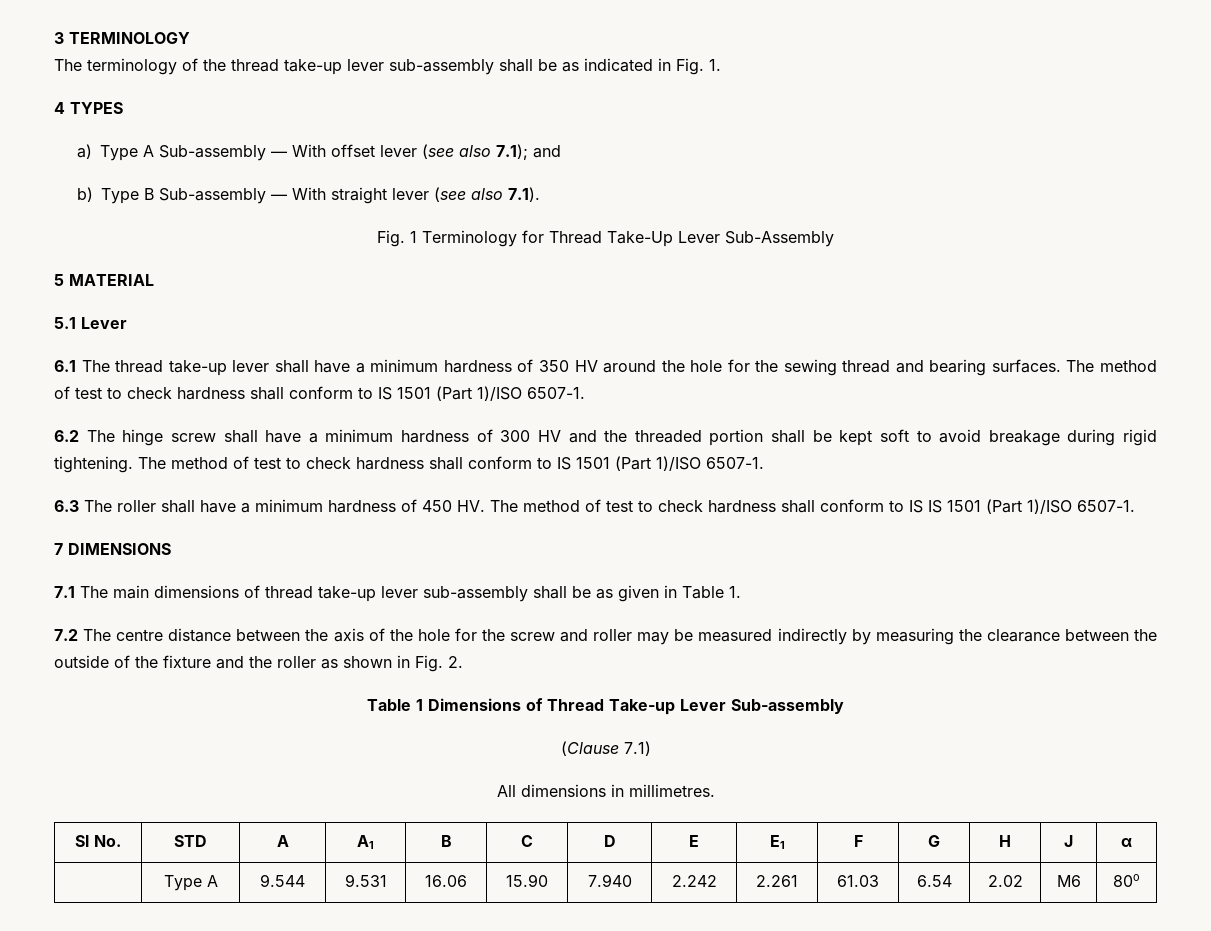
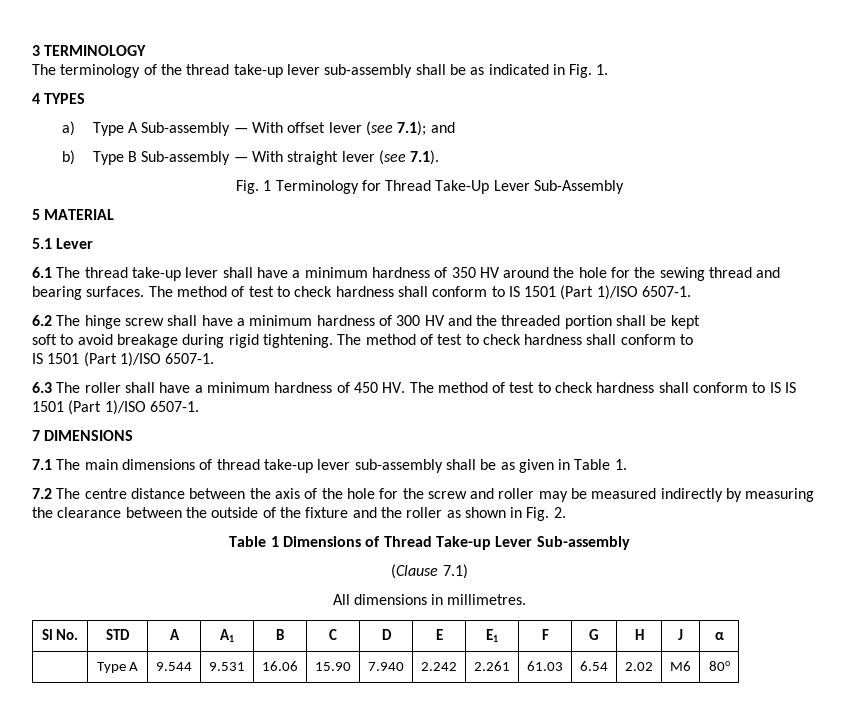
- a) Type A Sub-assembly — With offset lever (see also 7.1); and
+ a) Type A Sub-assembly — With offset lever (see 7.1); and
- b) Type B Sub-assembly — With straight lever (see also 7.1).
+ b) Type B Sub-assembly — With straight lever (see 7.1).
- 6.2 The hinge screw shall have a minimum hardness of 300 HV and the threaded portion shall be kept soft to avoid breakage during rigid tightening. The method of test to check hardness shall conform to IS 1501 (Part 1)/ISO 6507-1.
+ 6.2 The hinge screw shall have a minimum hardness of 300 HV and the threaded portion shall be kept
+ soft to avoid breakage during rigid tightening. The method of test to check hardness shall conform to
+ IS 1501 (Part 1)/ISO 6507-1.

